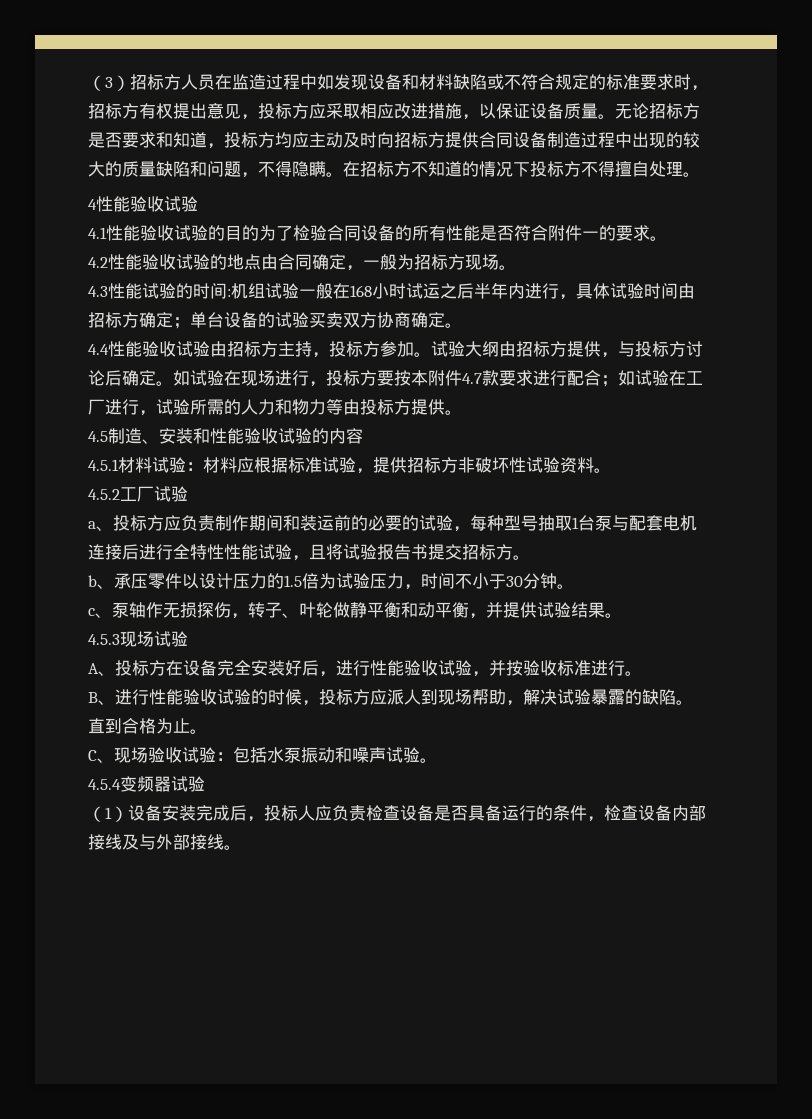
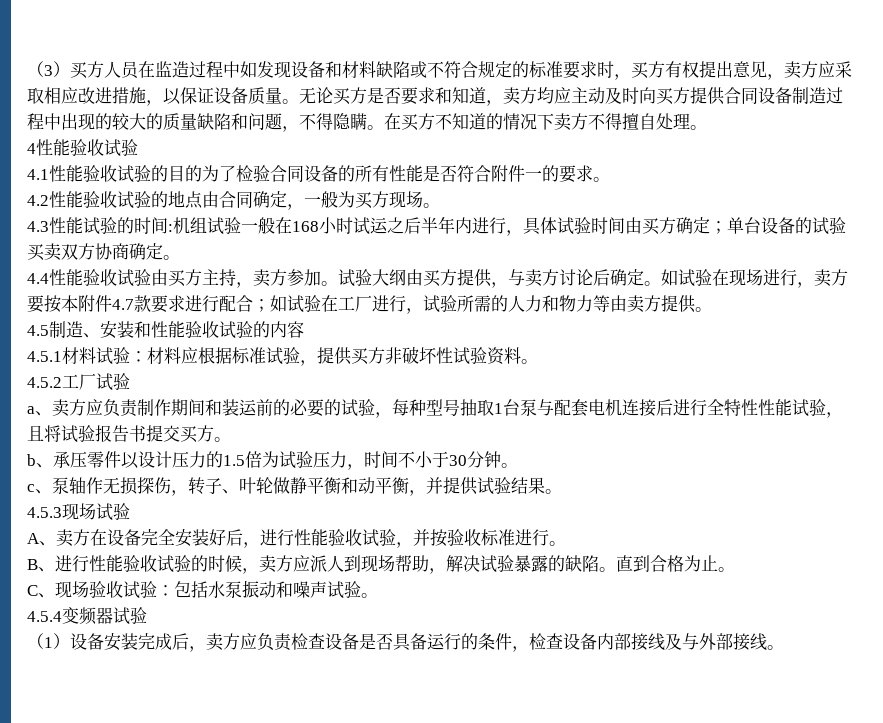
- （3）招标方人员在监造过程中如发现设备和材料缺陷或不符合规定的标准要求时，招标方有权提出意见，投标方应采取相应改进措施，以保证设备质量。
+ （3）买方人员在监造过程中如发现设备和材料缺陷或不符合规定的标准要求时，买方有权提出意见，卖方应采取相应改进措施，以保证设备质量。
- 无论招标方是否要求和知道，投标方均应主动及时向招标方提供合同设备制造过程中出现的较大的质量缺陷和问题，不得隐瞒。
+ 无论买方是否要求和知道，卖方均应主动及时向买方提供合同设备制造过程中出现的较大的质量缺陷和问题，不得隐瞒。
- 在招标方不知道的情况下投标方不得擅自处理。
+ 在买方不知道的情况下卖方不得擅自处理。
- 4.2性能验收试验的地点由合同确定，一般为招标方现场。
+ 4.2性能验收试验的地点由合同确定，一般为买方现场。
- 4.3性能试验的时间:机组试验一般在168小时试运之后半年内进行，具体试验时间由招标方确定；单台设备的试验买卖双方协商确定。
+ 4.3性能试验的时间:机组试验一般在168小时试运之后半年内进行，具体试验时间由买方确定；单台设备的试验买卖双方协商确定。
- 4.4性能验收试验由招标方主持，投标方参加。
+ 4.4性能验收试验由买方主持，卖方参加。
- 试验大纲由招标方提供，与投标方讨论后确定。
+ 试验大纲由买方提供，与卖方讨论后确定。
- 如试验在现场进行，投标方要按本附件4.7款要求进行配合；如试验在工厂进行，试验所需的人力和物力等由投标方提供。
+ 如试验在现场进行，卖方要按本附件4.7款要求进行配合；如试验在工厂进行，试验所需的人力和物力等由卖方提供。
- 4.5.1材料试验：材料应根据标准试验，提供招标方非破坏性试验资料。
+ 4.5.1材料试验：材料应根据标准试验，提供买方非破坏性试验资料。
- a、投标方应负责制作期间和装运前的必要的试验，每种型号抽取1台泵与配套电机连接后进行全特性性能试验，且将试验报告书提交招标方。
+ a、卖方应负责制作期间和装运前的必要的试验，每种型号抽取1台泵与配套电机连接后进行全特性性能试验，且将试验报告书提交买方。
- A、投标方在设备完全安装好后，进行性能验收试验，并按验收标准进行。
+ A、卖方在设备完全安装好后，进行性能验收试验，并按验收标准进行。
- B、进行性能验收试验的时候，投标方应派人到现场帮助，解决试验暴露的缺陷。
+ B、进行性能验收试验的时候，卖方应派人到现场帮助，解决试验暴露的缺陷。
- （1）设备安装完成后，投标人应负责检查设备是否具备运行的条件，检查设备内部接线及与外部接线。
+ （1）设备安装完成后，卖方应负责检查设备是否具备运行的条件，检查设备内部接线及与外部接线。

